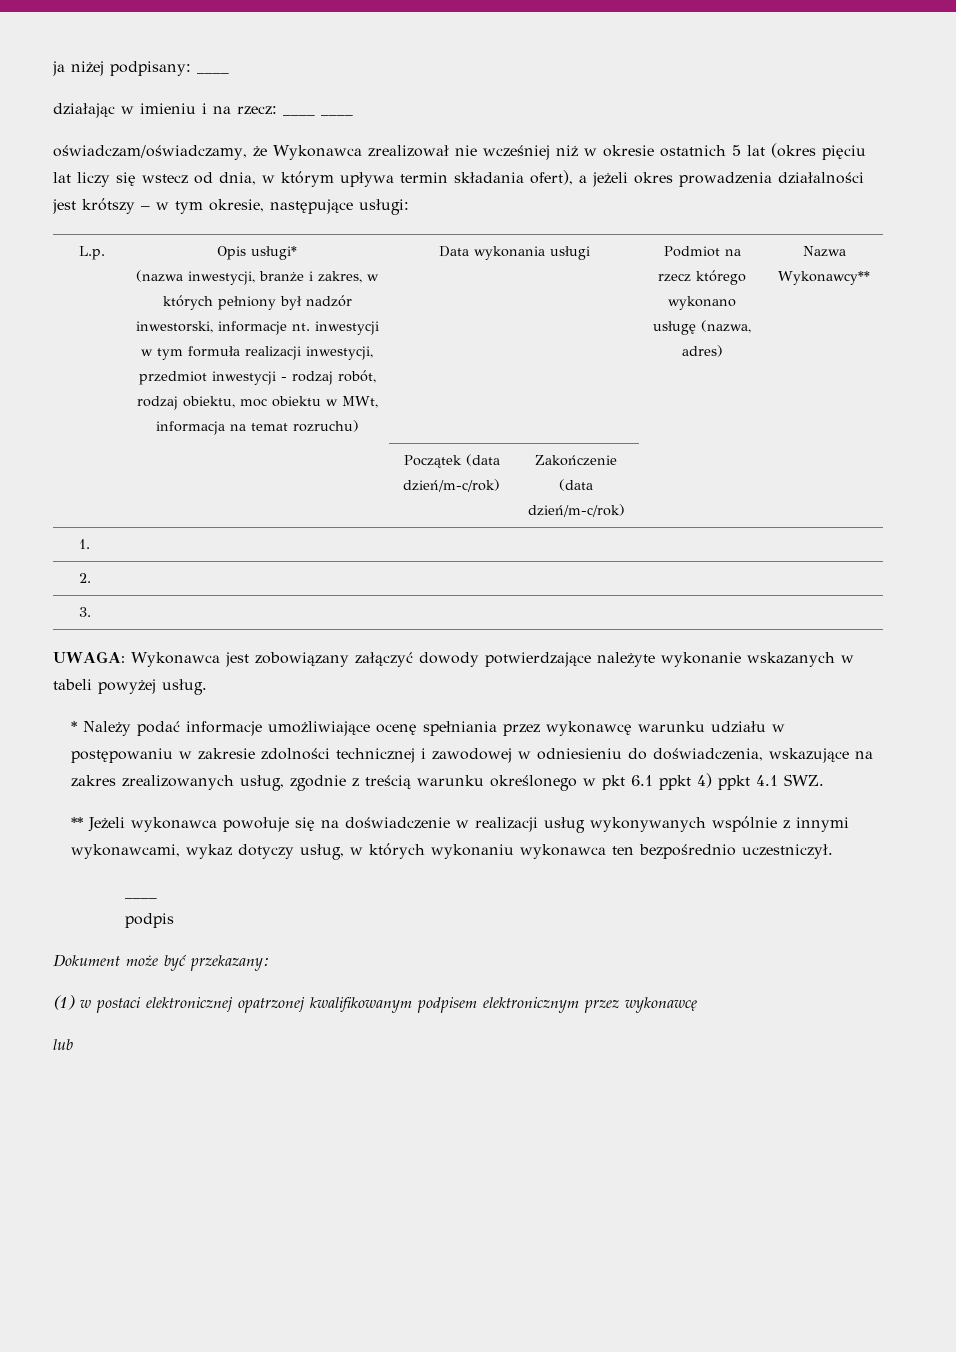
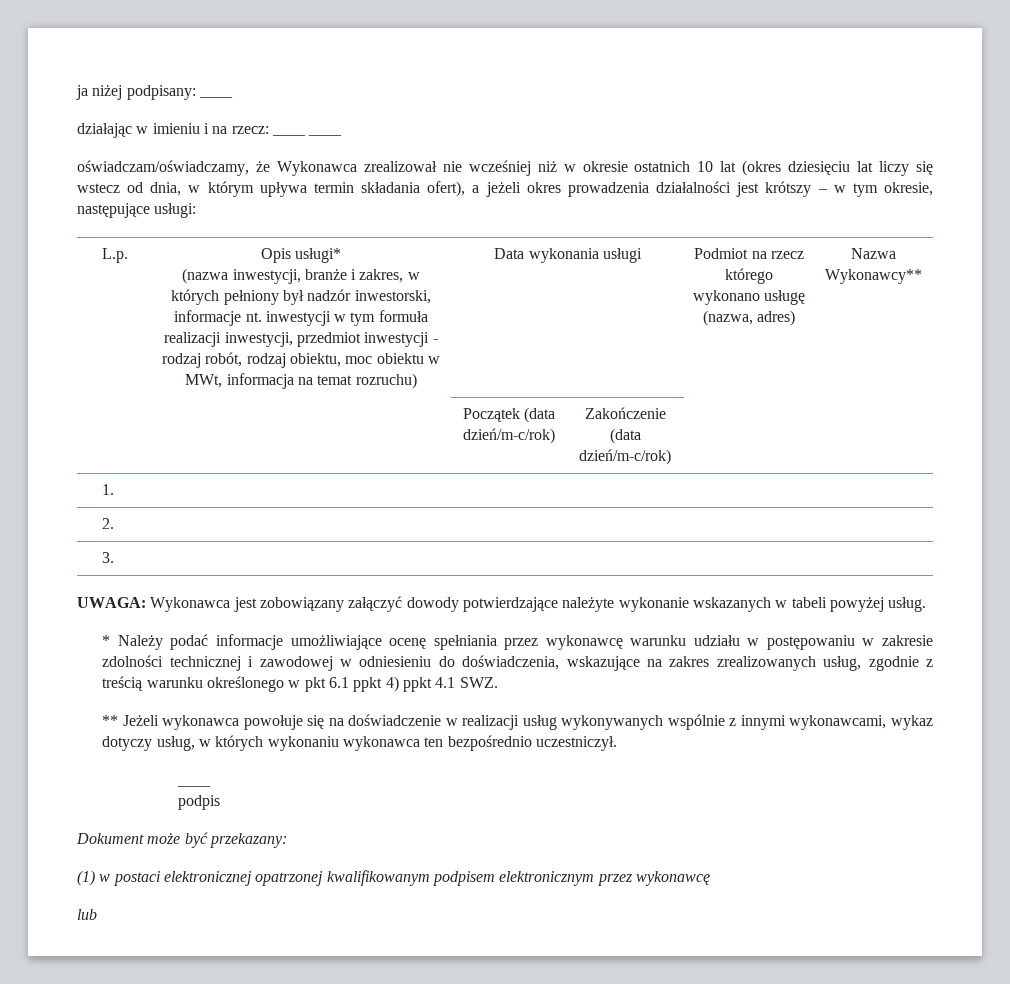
- oświadczam/oświadczamy, że Wykonawca zrealizował nie wcześniej niż w okresie ostatnich 5 lat (okres pięciu lat liczy się wstecz od dnia, w którym upływa termin składania ofert), a jeżeli okres prowadzenia działalności jest krótszy – w tym okresie, następujące usługi:
+ oświadczam/oświadczamy, że Wykonawca zrealizował nie wcześniej niż w okresie ostatnich 10 lat (okres dziesięciu lat liczy się wstecz od dnia, w którym upływa termin składania ofert), a jeżeli okres prowadzenia działalności jest krótszy – w tym okresie, następujące usługi:

